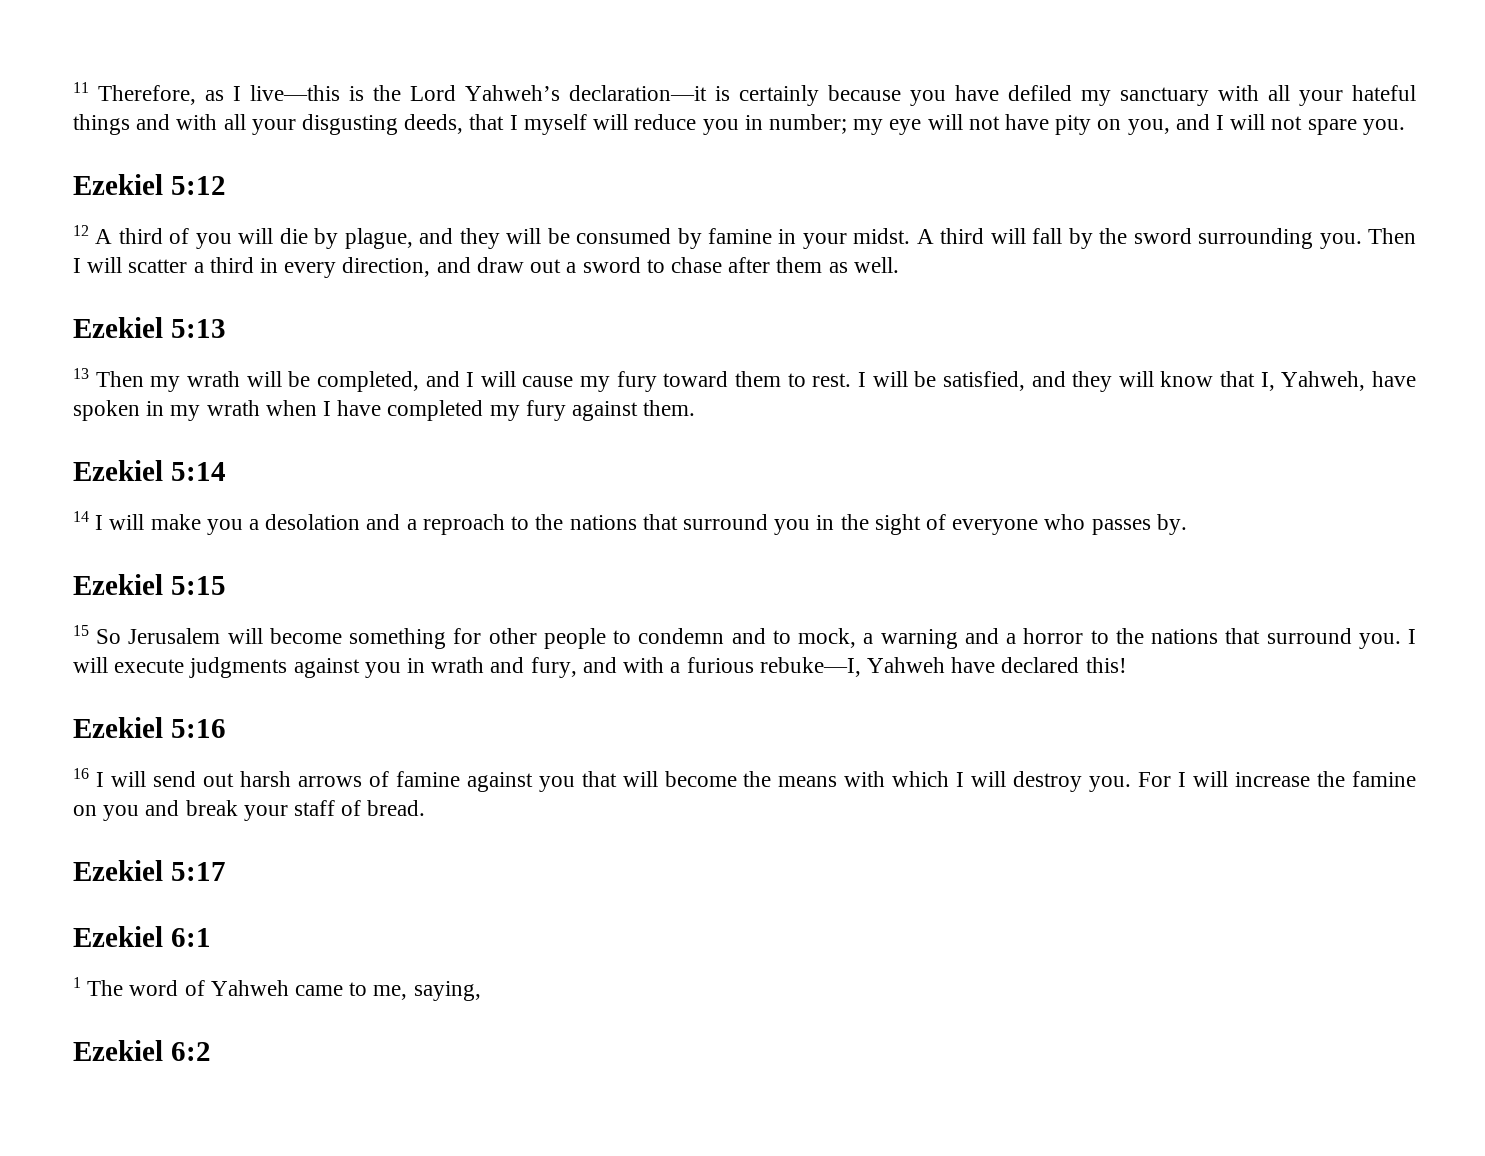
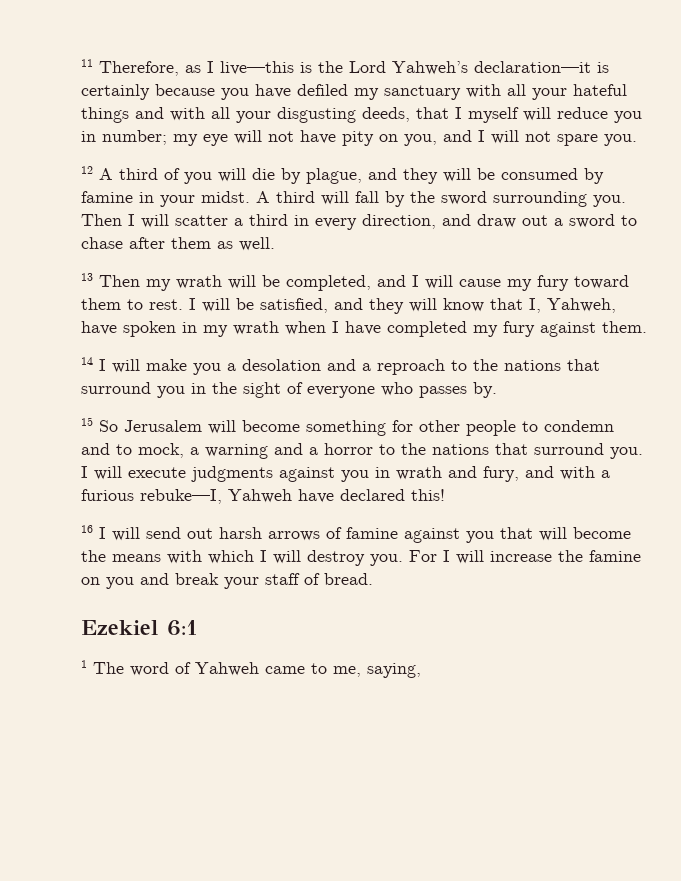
- Ezekiel 5:12
- Ezekiel 5:13
- Ezekiel 5:14
- Ezekiel 5:15
- Ezekiel 5:16
- Ezekiel 5:17
- Ezekiel 6:2

